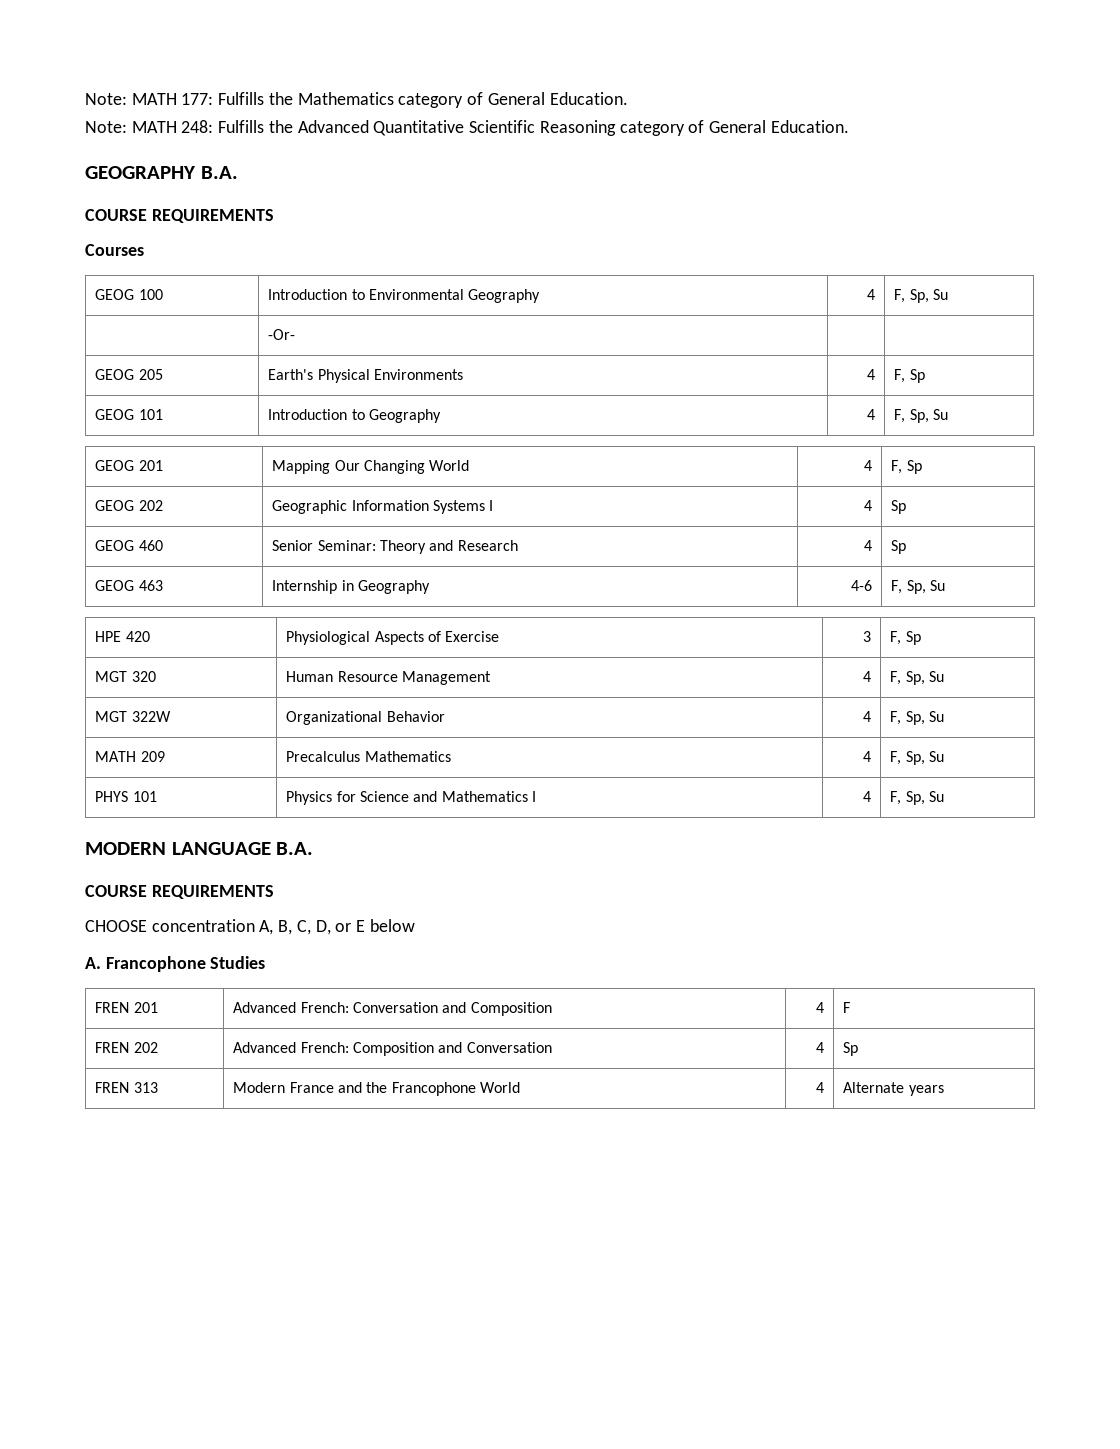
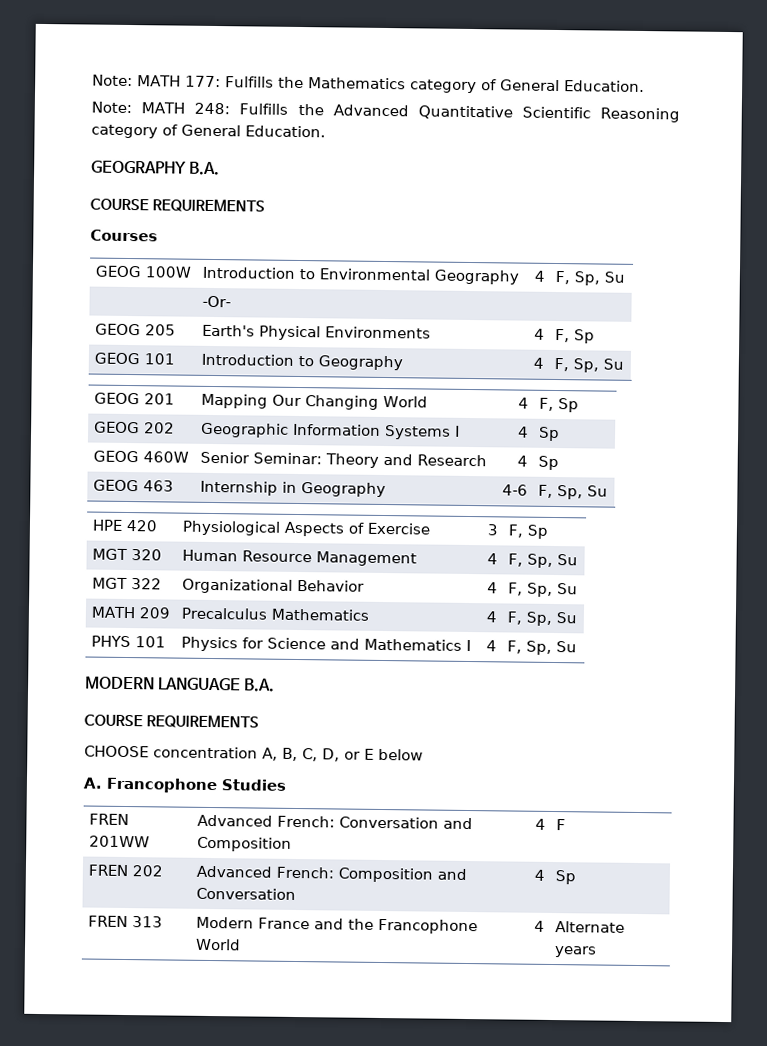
- GEOG 100 | Introduction to Environmental Geography | 4 | F, Sp, Su
+ GEOG 100W | Introduction to Environmental Geography | 4 | F, Sp, Su
- GEOG 460 | Senior Seminar: Theory and Research | 4 | Sp
+ GEOG 460W | Senior Seminar: Theory and Research | 4 | Sp
- MGT 322W | Organizational Behavior | 4 | F, Sp, Su
+ MGT 322 | Organizational Behavior | 4 | F, Sp, Su
- FREN 201 | Advanced French: Conversation and Composition | 4 | F
+ FREN 201WW | Advanced French: Conversation and Composition | 4 | F

